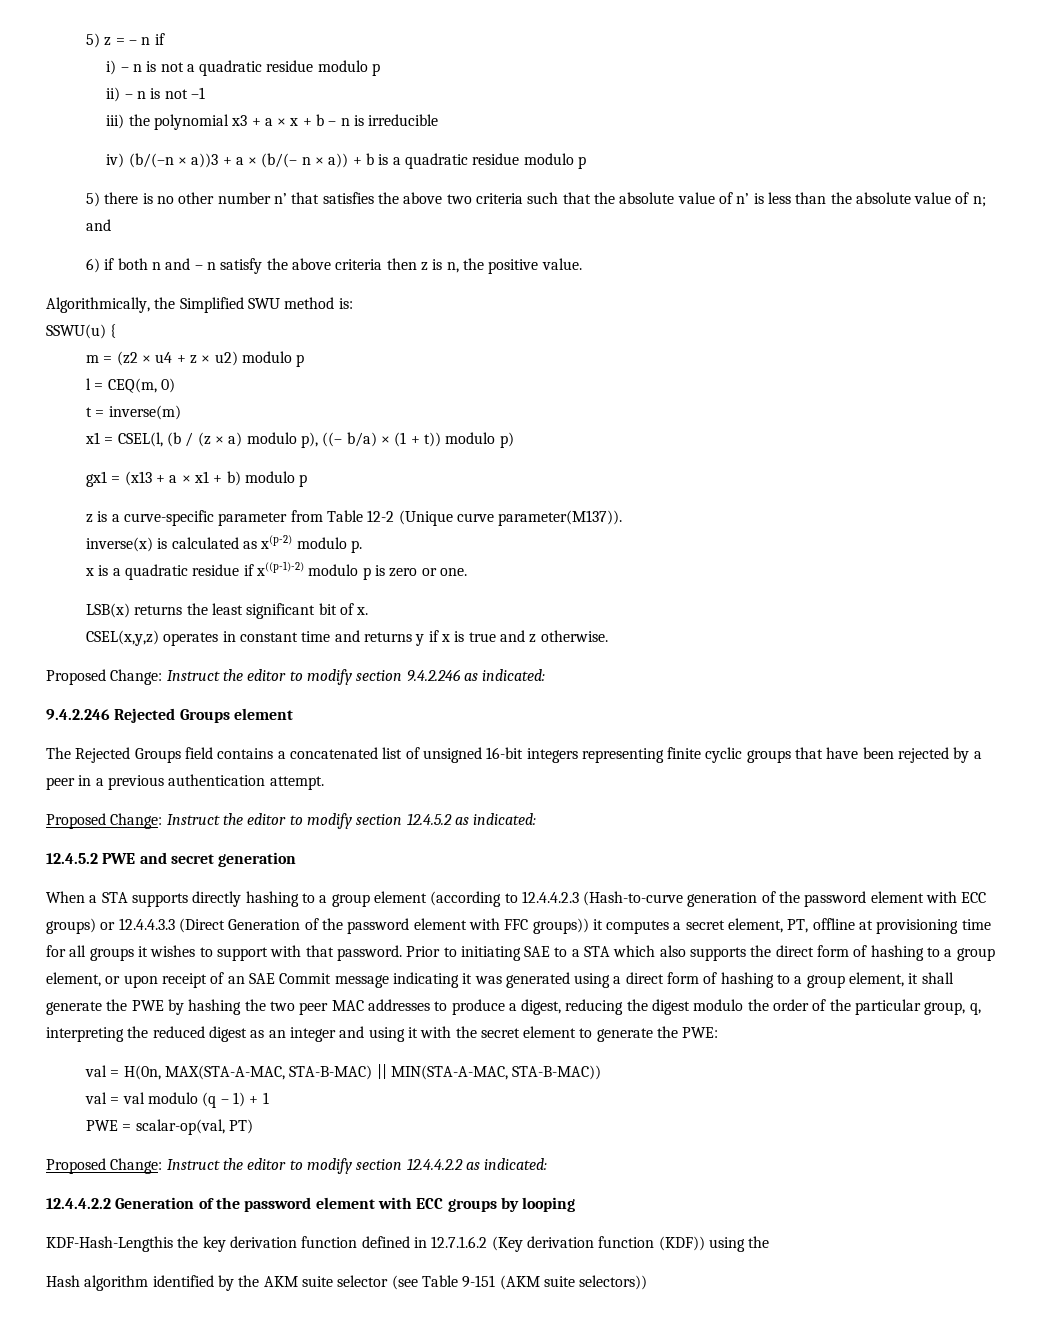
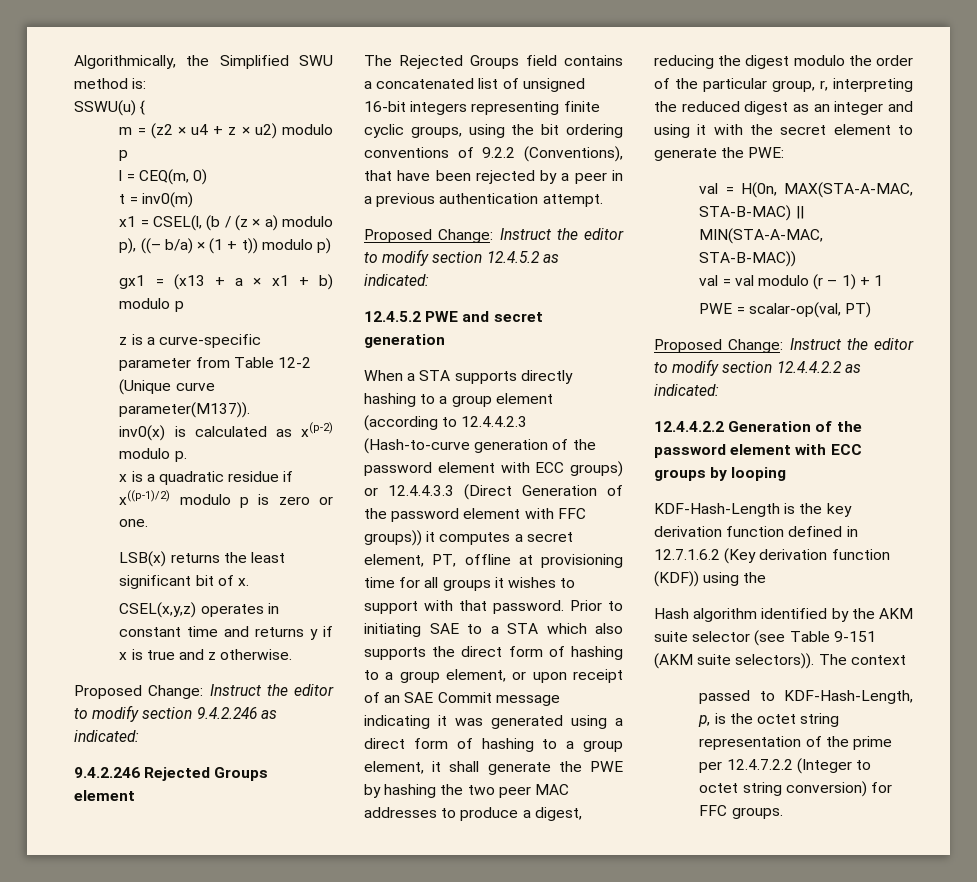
- 5) z = – n if
- i) – n is not a quadratic residue modulo p
- ii) – n is not –1
- iii) the polynomial x3 + a × x + b – n is irreducible
- iv) (b/(–n × a))3 + a × (b/(– n × a)) + b is a quadratic residue modulo p
- 5) there is no other number n’ that satisfies the above two criteria such that the absolute value of n’ is less than the absolute value of n; and
- 6) if both n and – n satisfy the above criteria then z is n, the positive value.
- t = inverse(m)
+ t = inv0(m)
- inverse(x) is calculated as x(p-2) modulo p.
+ inv0(x) is calculated as x(p-2) modulo p.
- x is a quadratic residue if x((p-1)-2) modulo p is zero or one.
+ x is a quadratic residue if x((p-1)/2) modulo p is zero or one.
- The Rejected Groups field contains a concatenated list of unsigned 16-bit integers representing finite cyclic groups that have been rejected by a peer in a previous authentication attempt.
+ The Rejected Groups field contains a concatenated list of unsigned 16-bit integers representing finite cyclic groups, using the bit ordering conventions of 9.2.2 (Conventions), that have been rejected by a peer in a previous authentication attempt.
- Prior to initiating SAE to a STA which also supports the direct form of hashing to a group element, or upon receipt of an SAE Commit message indicating it was generated using a direct form of hashing to a group element, it shall generate the PWE by hashing the two peer MAC addresses to produce a digest, reducing the digest modulo the order of the particular group, q, interpreting the reduced digest as an integer and using it with the secret element to generate the PWE:
+ Prior to initiating SAE to a STA which also supports the direct form of hashing to a group element, or upon receipt of an SAE Commit message indicating it was generated using a direct form of hashing to a group element, it shall generate the PWE by hashing the two peer MAC addresses to produce a digest, reducing the digest modulo the order of the particular group, r, interpreting the reduced digest as an integer and using it with the secret element to generate the PWE:
- val = val modulo (q – 1) + 1
+ val = val modulo (r – 1) + 1
- KDF-Hash-Lengthis the key derivation function defined in 12.7.1.6.2 (Key derivation function (KDF)) using the
+ KDF-Hash-Length is the key derivation function defined in 12.7.1.6.2 (Key derivation function (KDF)) using the
- Hash algorithm identified by the AKM suite selector (see Table 9-151 (AKM suite selectors))
+ Hash algorithm identified by the AKM suite selector (see Table 9-151 (AKM suite selectors)). The context
+ passed to KDF-Hash-Length, p, is the octet string representation of the prime per 12.4.7.2.2 (Integer to octet string conversion) for FFC groups.

